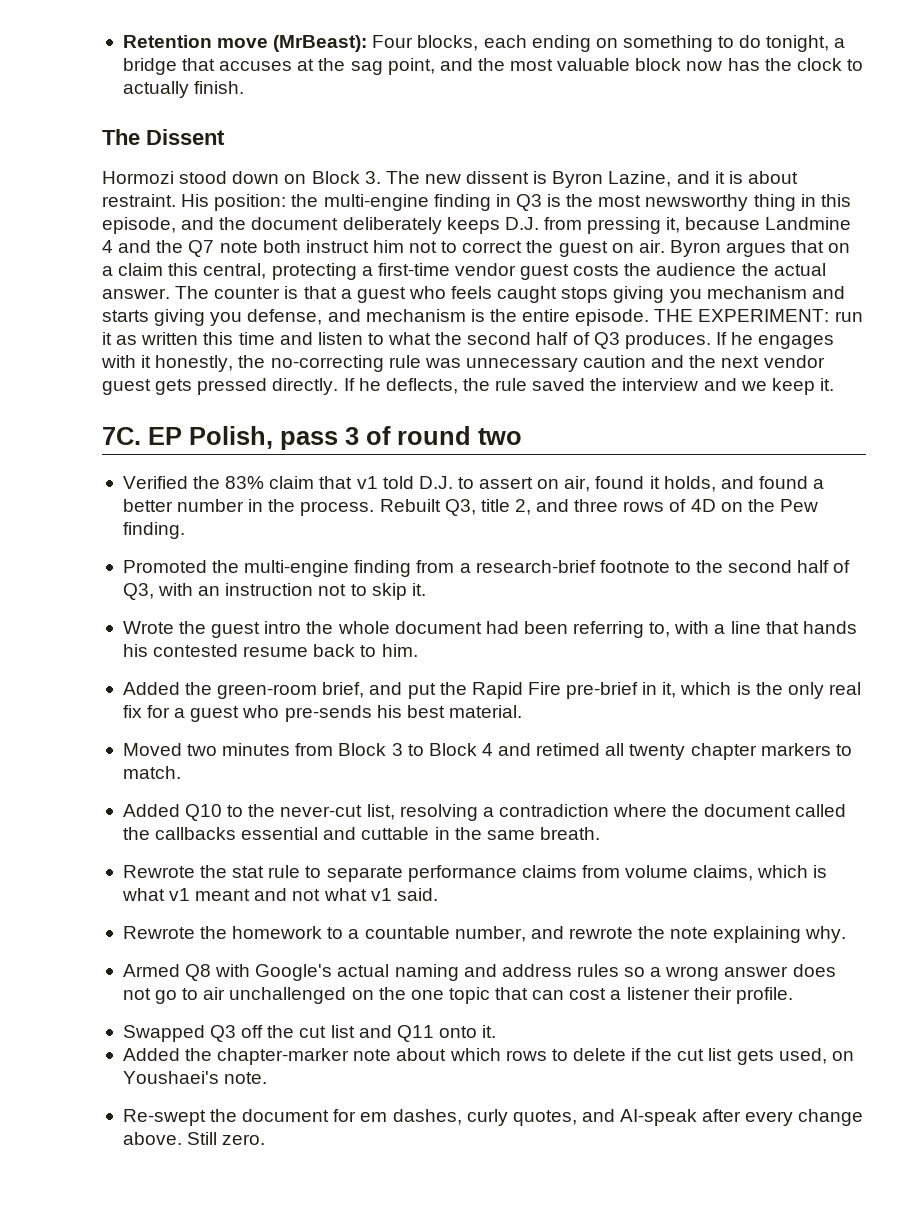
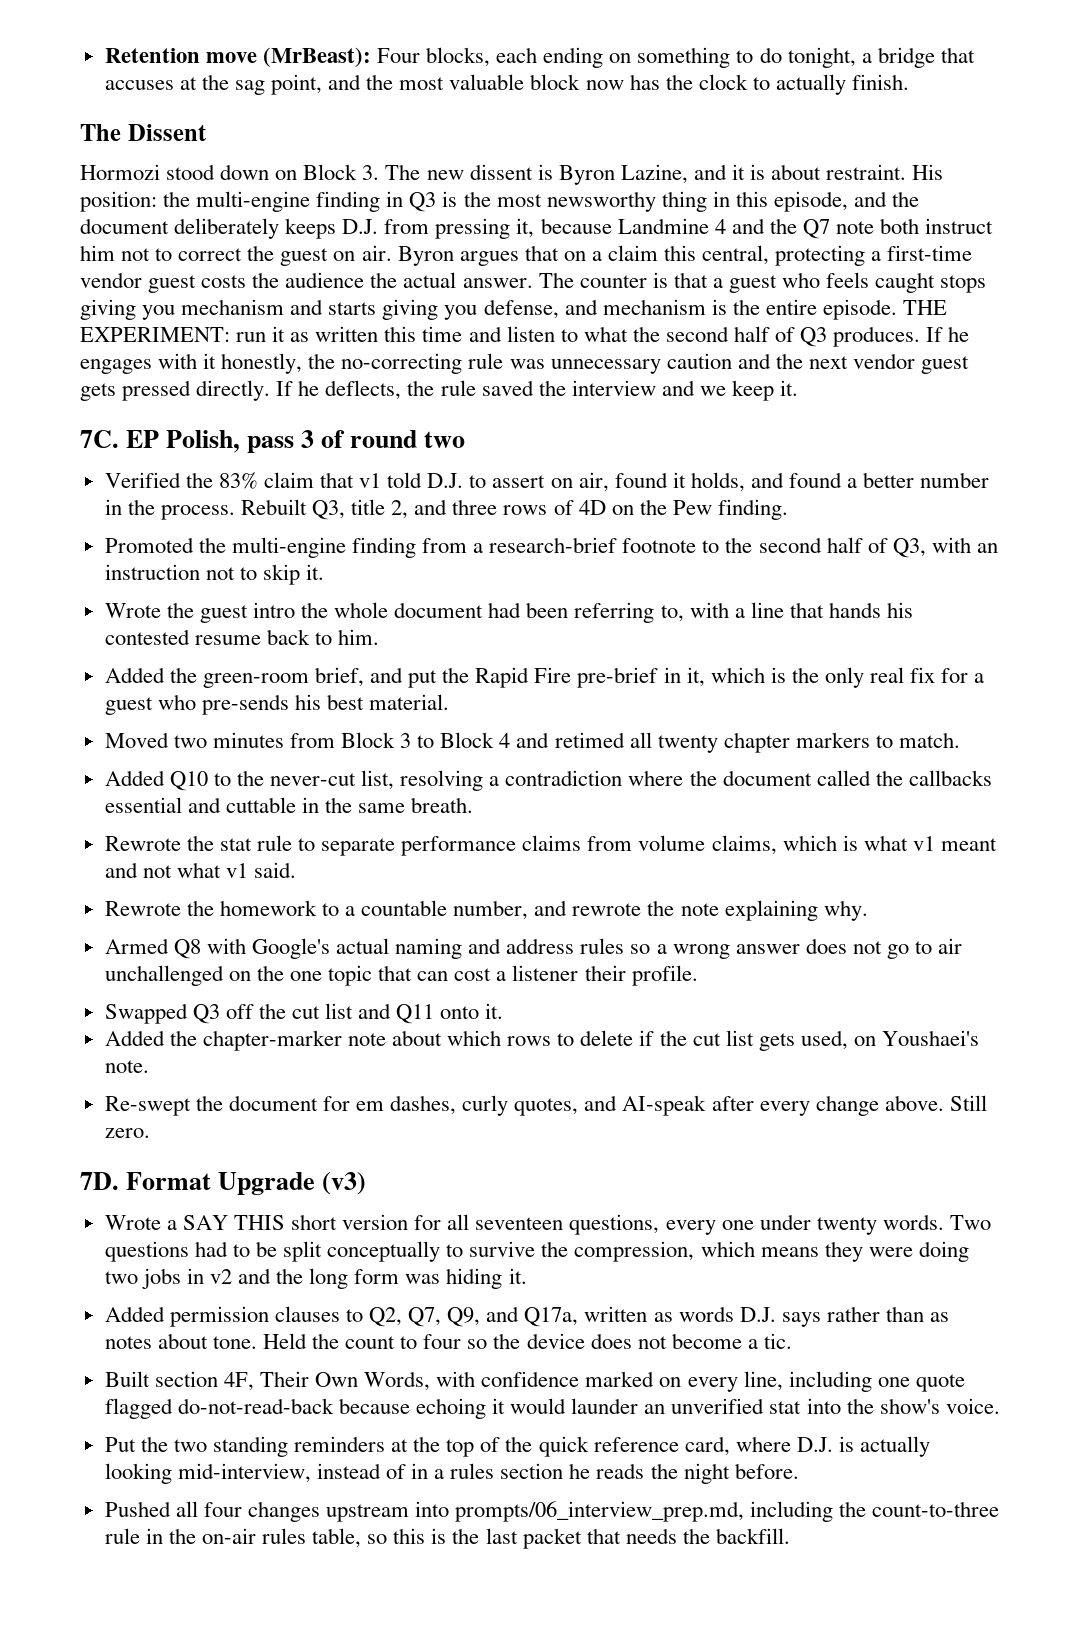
+ 7D. Format Upgrade (v3)
+ Wrote a SAY THIS short version for all seventeen questions, every one under twenty words. Two questions had to be split conceptually to survive the compression, which means they were doing two jobs in v2 and the long form was hiding it.
+ Added permission clauses to Q2, Q7, Q9, and Q17a, written as words D.J. says rather than as notes about tone. Held the count to four so the device does not become a tic.
+ Built section 4F, Their Own Words, with confidence marked on every line, including one quote flagged do-not-read-back because echoing it would launder an unverified stat into the show's voice.
+ Put the two standing reminders at the top of the quick reference card, where D.J. is actually looking mid-interview, instead of in a rules section he reads the night before.
+ Pushed all four changes upstream into prompts/06_interview_prep.md, including the count-to-three rule in the on-air rules table, so this is the last packet that needs the backfill.

